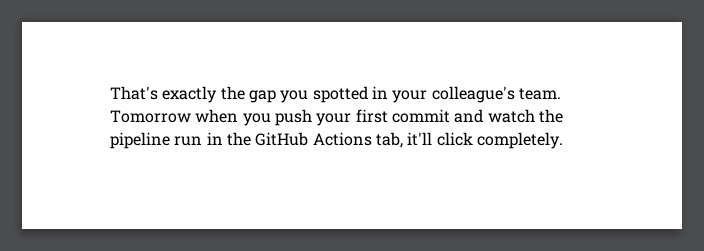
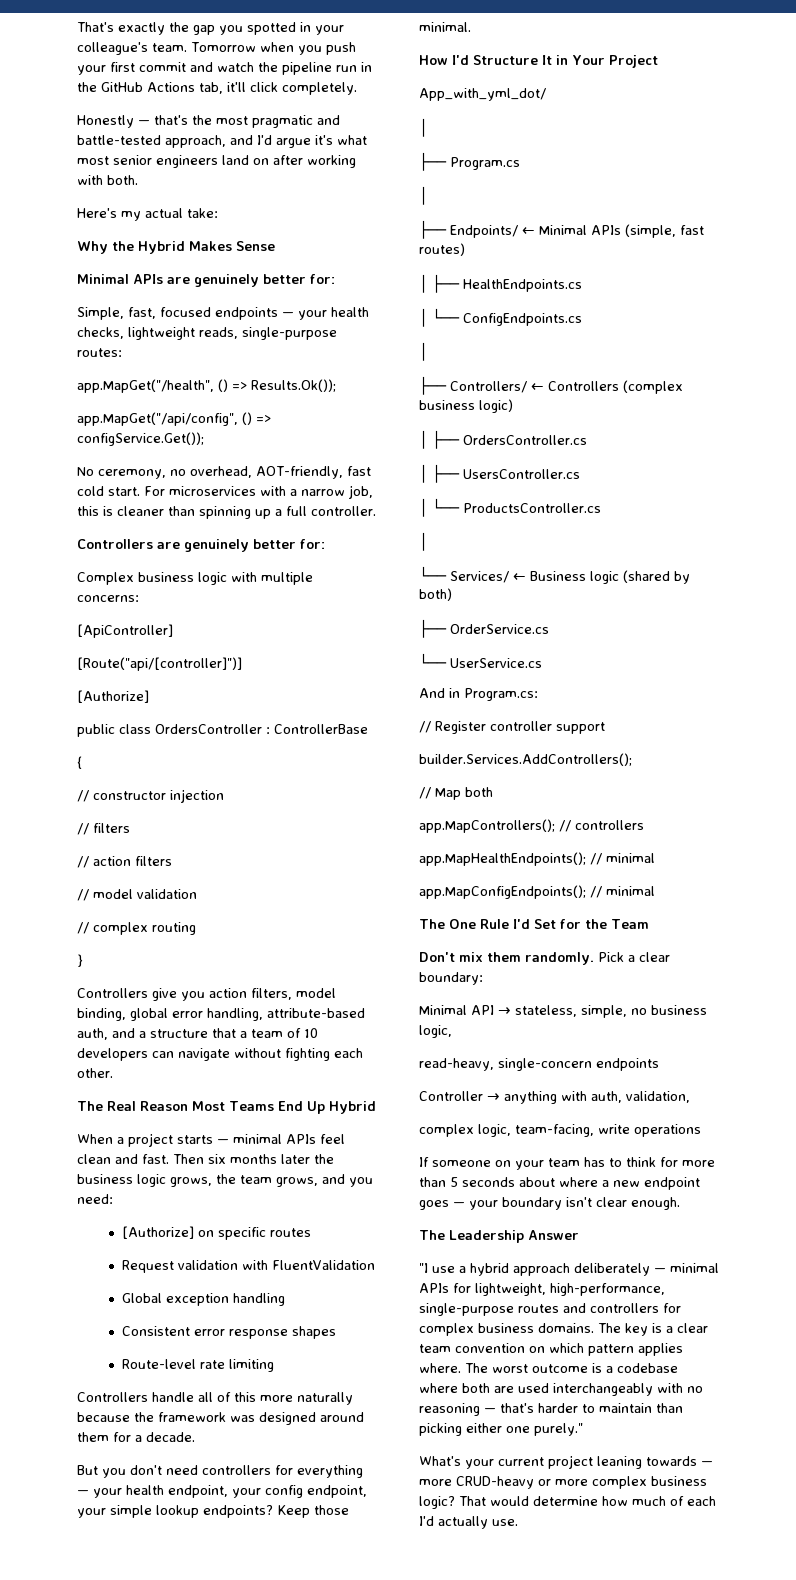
+ Honestly — that's the most pragmatic and battle-tested approach, and I'd argue it's what most senior engineers land on after working with both.
+ Here's my actual take:
+ Why the Hybrid Makes Sense
+ Minimal APIs are genuinely better for:
+ Simple, fast, focused endpoints — your health checks, lightweight reads, single-purpose routes:
+ app.MapGet("/health", () => Results.Ok());
+ app.MapGet("/api/config", () => configService.Get());
+ No ceremony, no overhead, AOT-friendly, fast cold start. For microservices with a narrow job, this is cleaner than spinning up a full controller.
+ Controllers are genuinely better for:
+ Complex business logic with multiple concerns:
+ [ApiController]
+ [Route("api/[controller]")]
+ [Authorize]
+ public class OrdersController : ControllerBase
+ {
+ // constructor injection
+ // filters
+ // action filters
+ // model validation
+ // complex routing
+ }
+ Controllers give you action filters, model binding, global error handling, attribute-based auth, and a structure that a team of 10 developers can navigate without fighting each other.
+ The Real Reason Most Teams End Up Hybrid
+ When a project starts — minimal APIs feel clean and fast. Then six months later the business logic grows, the team grows, and you need:
+ [Authorize] on specific routes
+ Request validation with FluentValidation
+ Global exception handling
+ Consistent error response shapes
+ Route-level rate limiting
+ Controllers handle all of this more naturally because the framework was designed around them for a decade.
+ But you don't need controllers for everything — your health endpoint, your config endpoint, your simple lookup endpoints? Keep those minimal.
+ How I'd Structure It in Your Project
+ App_with_yml_dot/
+ │
+ ├── Program.cs
+ │
+ ├── Endpoints/ ← Minimal APIs (simple, fast routes)
+ │ ├── HealthEndpoints.cs
+ │ └── ConfigEndpoints.cs
+ │
+ ├── Controllers/ ← Controllers (complex business logic)
+ │ ├── OrdersController.cs
+ │ ├── UsersController.cs
+ │ └── ProductsController.cs
+ │
+ └── Services/ ← Business logic (shared by both)
+ ├── OrderService.cs
+ └── UserService.cs
+ And in Program.cs:
+ // Register controller support
+ builder.Services.AddControllers();
+ // Map both
+ app.MapControllers(); // controllers
+ app.MapHealthEndpoints(); // minimal
+ app.MapConfigEndpoints(); // minimal
+ The One Rule I'd Set for the Team
+ Don't mix them randomly. Pick a clear boundary:
+ Minimal API → stateless, simple, no business logic,
+ read-heavy, single-concern endpoints
+ Controller → anything with auth, validation,
+ complex logic, team-facing, write operations
+ If someone on your team has to think for more than 5 seconds about where a new endpoint goes — your boundary isn't clear enough.
+ The Leadership Answer
+ "I use a hybrid approach deliberately — minimal APIs for lightweight, high-performance, single-purpose routes and controllers for complex business domains. The key is a clear team convention on which pattern applies where. The worst outcome is a codebase where both are used interchangeably with no reasoning — that's harder to maintain than picking either one purely."
+ What's your current project leaning towards — more CRUD-heavy or more complex business logic? That would determine how much of each I'd actually use.

